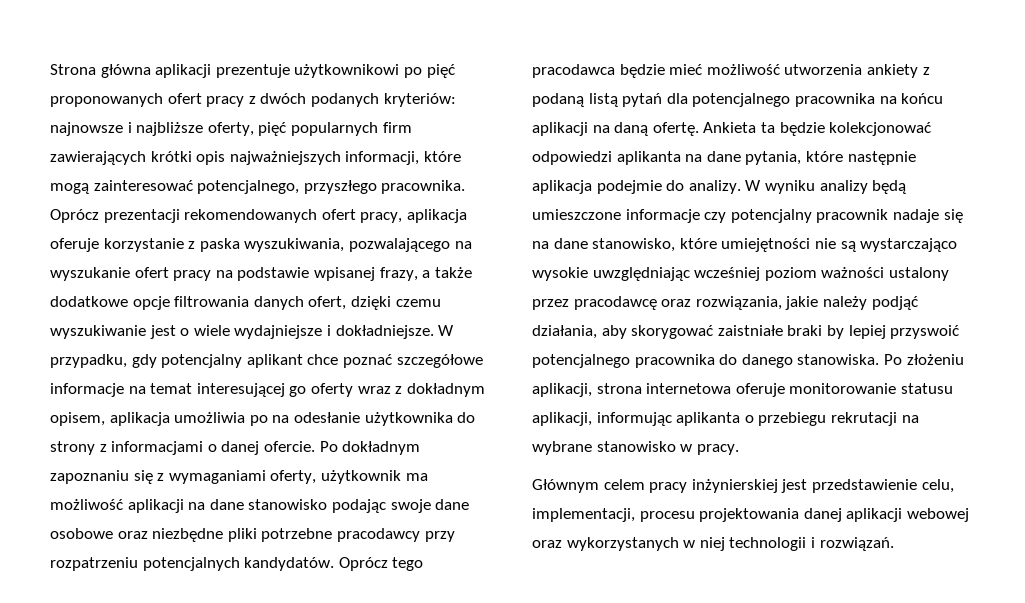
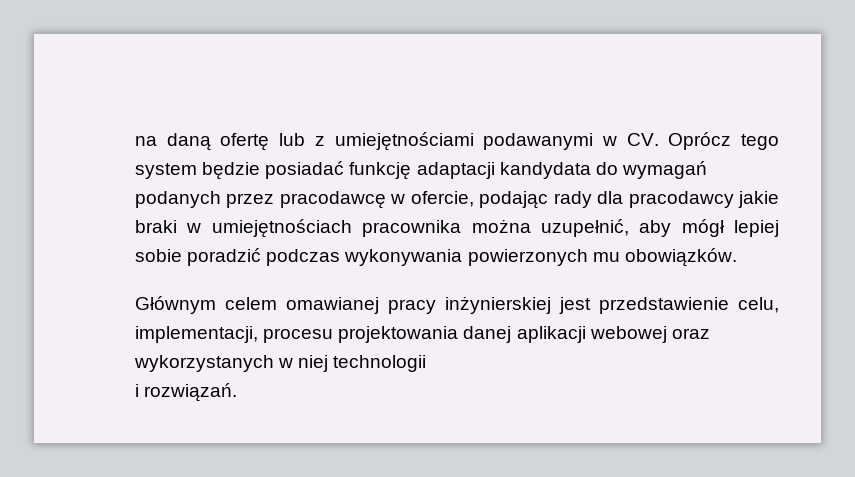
- Strona główna aplikacji prezentuje użytkownikowi po pięć proponowanych ofert pracy z dwóch podanych kryteriów: najnowsze i najbliższe oferty, pięć popularnych firm zawierających krótki opis najważniejszych informacji, które mogą zainteresować potencjalnego, przyszłego pracownika. Oprócz prezentacji rekomendowanych ofert pracy, aplikacja oferuje korzystanie z paska wyszukiwania, pozwalającego na wyszukanie ofert pracy na podstawie wpisanej frazy, a także dodatkowe opcje filtrowania danych ofert, dzięki czemu wyszukiwanie jest o wiele wydajniejsze i dokładniejsze. W przypadku, gdy potencjalny aplikant chce poznać szczegółowe informacje na temat interesującej go oferty wraz z dokładnym opisem, aplikacja umożliwia po na odesłanie użytkownika do strony z informacjami o danej ofercie. Po dokładnym zapoznaniu się z wymaganiami oferty, użytkownik ma możliwość aplikacji na dane stanowisko podając swoje dane osobowe oraz niezbędne pliki potrzebne pracodawcy przy rozpatrzeniu potencjalnych kandydatów. Oprócz tego pracodawca będzie mieć możliwość utworzenia ankiety z podaną listą pytań dla potencjalnego pracownika na końcu aplikacji na daną ofertę. Ankieta ta będzie kolekcjonować odpowiedzi aplikanta na dane pytania, które następnie aplikacja podejmie do analizy. W wyniku analizy będą umieszczone informacje czy potencjalny pracownik nadaje się na dane stanowisko, które umiejętności nie są wystarczająco wysokie uwzględniając wcześniej poziom ważności ustalony przez pracodawcę oraz rozwiązania, jakie należy podjąć działania, aby skorygować zaistniałe braki by lepiej przyswoić potencjalnego pracownika do danego stanowiska. Po złożeniu aplikacji, strona internetowa oferuje monitorowanie statusu aplikacji, informując aplikanta o przebiegu rekrutacji na wybrane stanowisko w pracy.
+ na daną ofertę lub z umiejętnościami podawanymi w CV. Oprócz tego system będzie posiadać funkcję adaptacji kandydata do wymagań podanych przez pracodawcę w ofercie, podając rady dla pracodawcy jakie braki w umiejętnościach pracownika można uzupełnić, aby mógł lepiej sobie poradzić podczas wykonywania powierzonych mu obowiązków.
- Głównym celem pracy inżynierskiej jest przedstawienie celu, implementacji, procesu projektowania danej aplikacji webowej oraz wykorzystanych w niej technologii i rozwiązań.
+ Głównym celem omawianej pracy inżynierskiej jest przedstawienie celu, implementacji, procesu projektowania danej aplikacji webowej oraz wykorzystanych w niej technologii
+ i rozwiązań.

